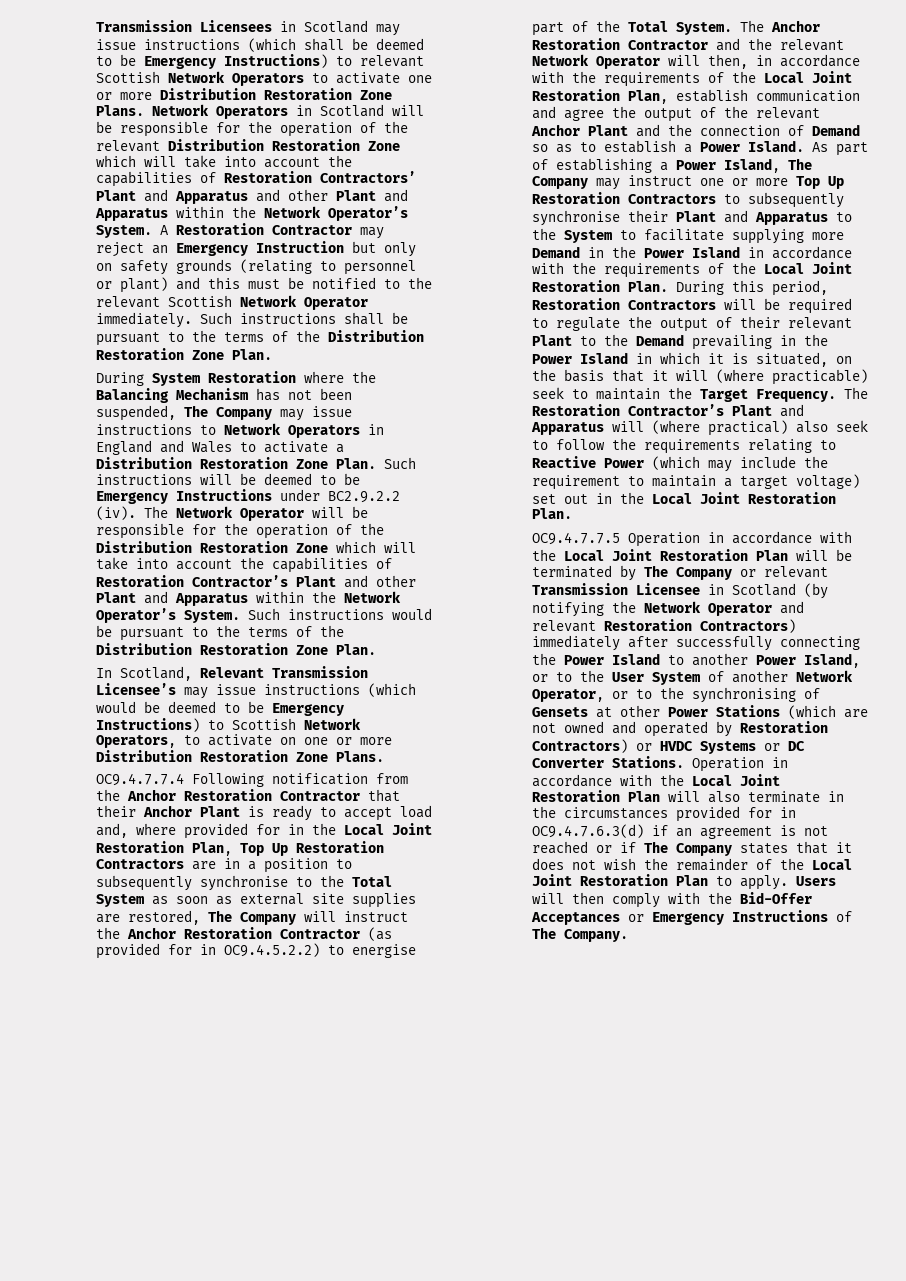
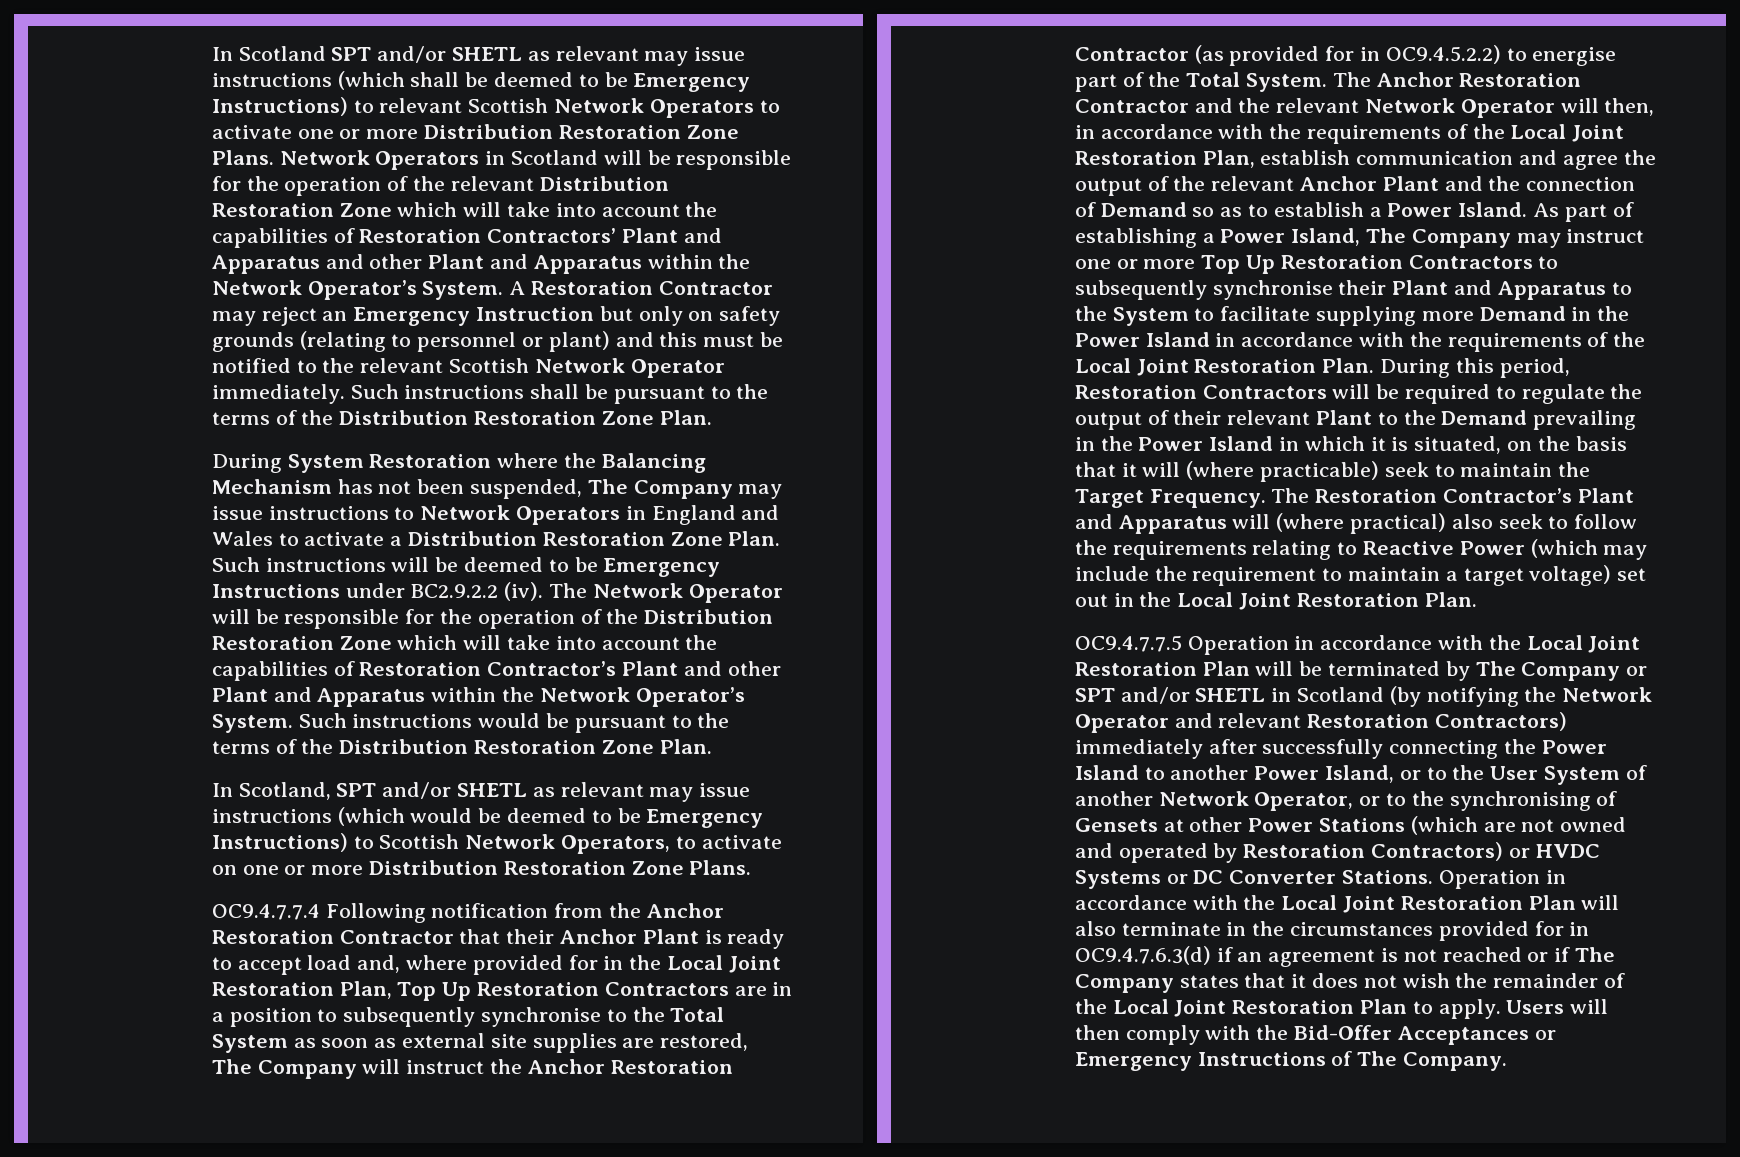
- Transmission Licensees in Scotland may issue instructions (which shall be deemed to be Emergency Instructions) to relevant Scottish Network Operators to activate one or more Distribution Restoration Zone Plans.
+ In Scotland SPT and/or SHETL as relevant may issue instructions (which shall be deemed to be Emergency Instructions) to relevant Scottish Network Operators to activate one or more Distribution Restoration Zone Plans.
- In Scotland, Relevant Transmission Licensee’s may issue instructions (which would be deemed to be Emergency Instructions) to Scottish Network Operators, to activate on one or more Distribution Restoration Zone Plans.
+ In Scotland, SPT and/or SHETL as relevant may issue instructions (which would be deemed to be Emergency Instructions) to Scottish Network Operators, to activate on one or more Distribution Restoration Zone Plans.
- OC9.4.7.7.5 Operation in accordance with the Local Joint Restoration Plan will be terminated by The Company or relevant Transmission Licensee in Scotland (by notifying the Network Operator and relevant Restoration Contractors) immediately after successfully connecting the Power Island to another Power Island, or to the User System of another Network Operator, or to the synchronising of Gensets at other Power Stations (which are not owned and operated by Restoration Contractors) or HVDC Systems or DC Converter Stations.
+ OC9.4.7.7.5 Operation in accordance with the Local Joint Restoration Plan will be terminated by The Company or SPT and/or SHETL in Scotland (by notifying the Network Operator and relevant Restoration Contractors) immediately after successfully connecting the Power Island to another Power Island, or to the User System of another Network Operator, or to the synchronising of Gensets at other Power Stations (which are not owned and operated by Restoration Contractors) or HVDC Systems or DC Converter Stations.

